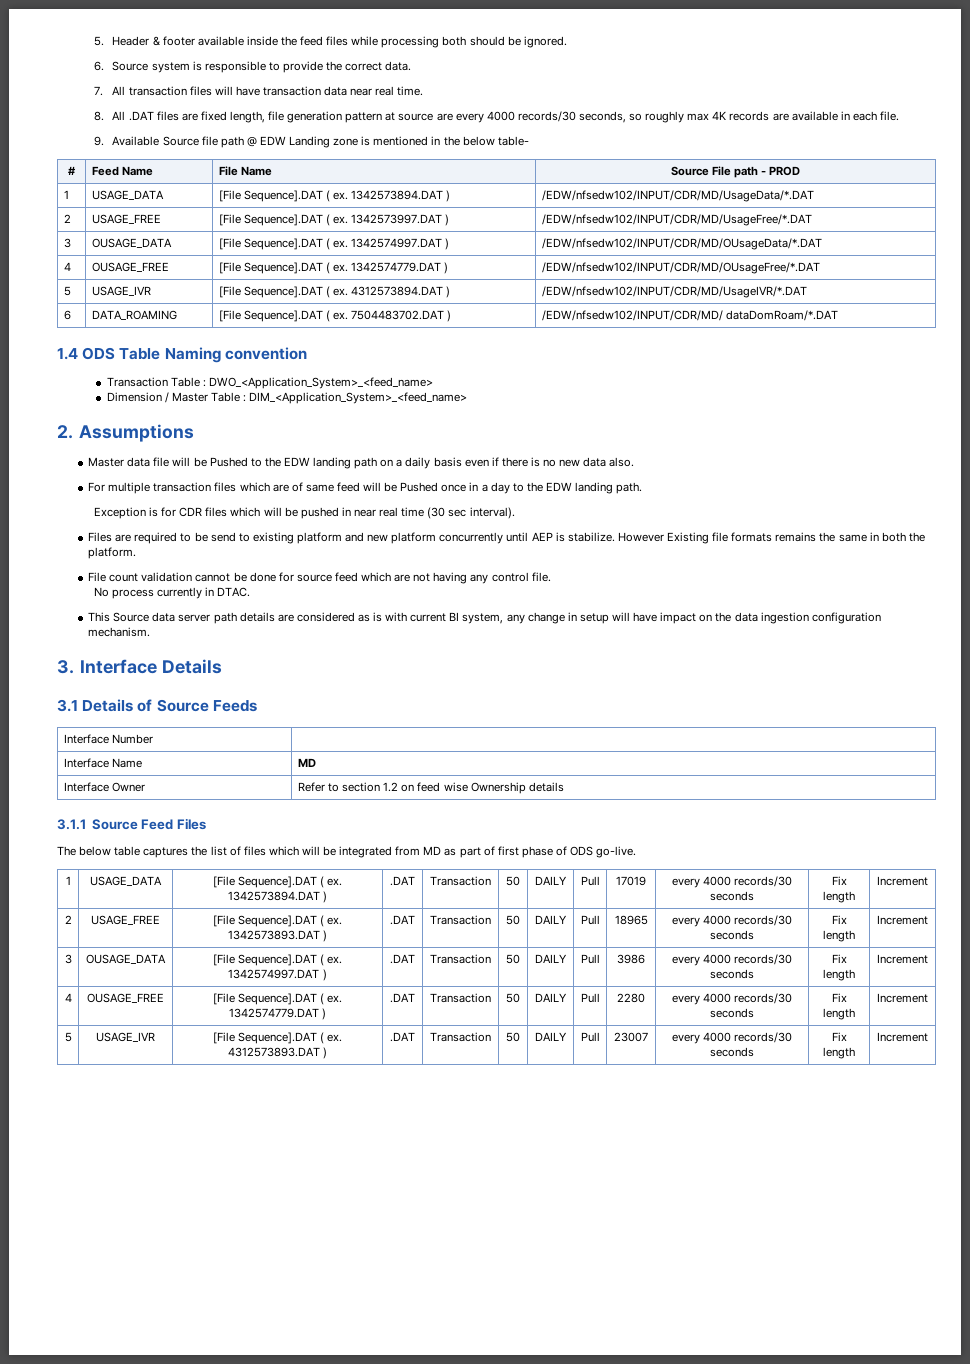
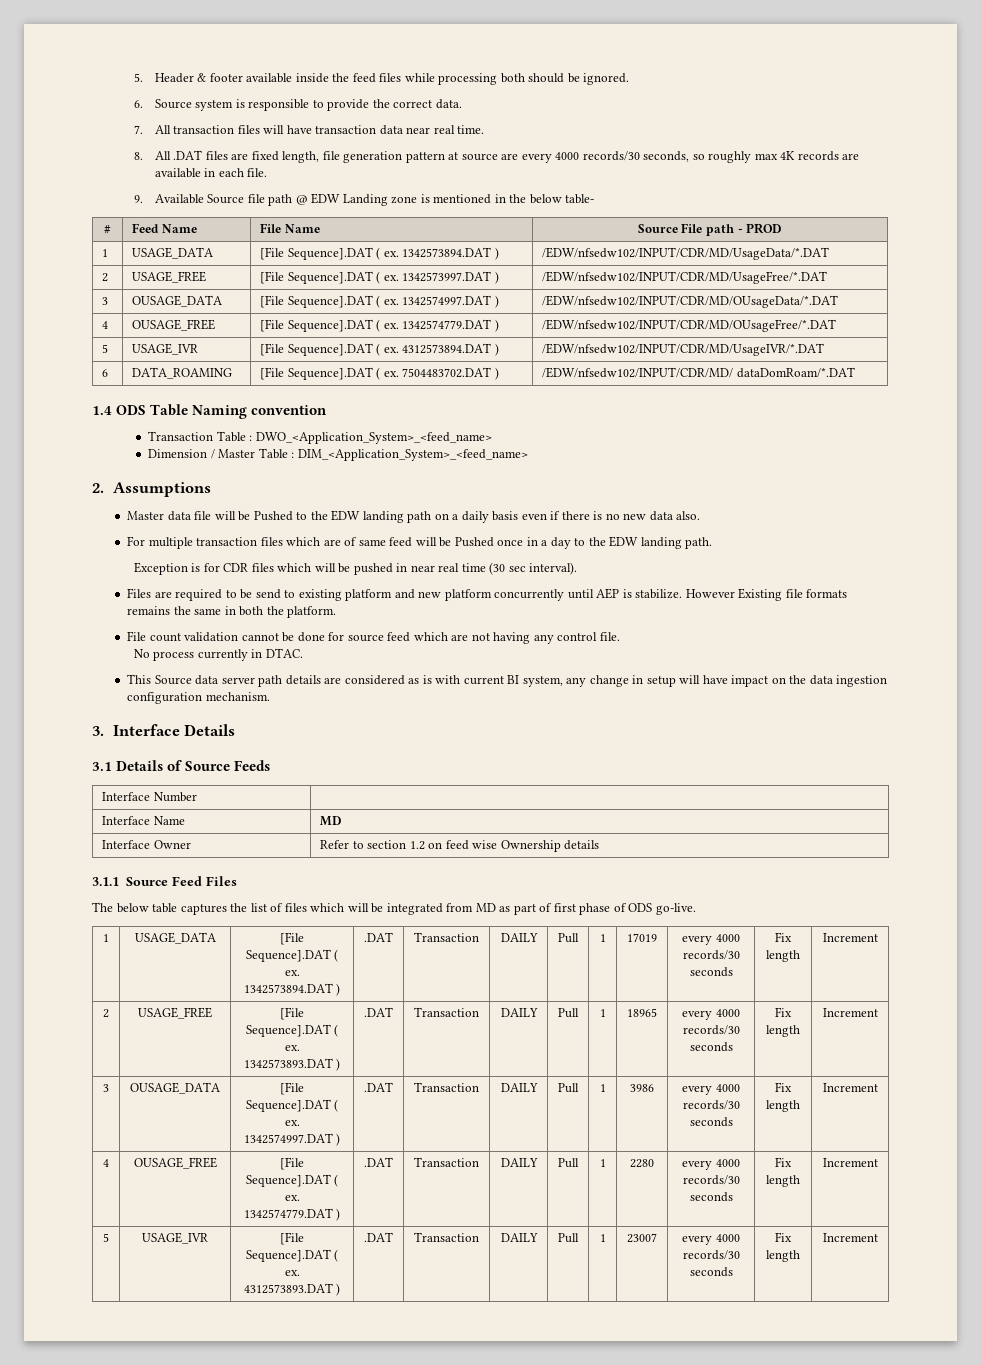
- 1 | USAGE_DATA | [File Sequence].DAT ( ex. 1342573894.DAT ) | .DAT | Transaction | 50 | DAILY | Pull | 17019 | every 4000 records/30 seconds | Fix length | Increment
+ 1 | USAGE_DATA | [File Sequence].DAT ( ex. 1342573894.DAT ) | .DAT | Transaction | DAILY | Pull | 1 | 17019 | every 4000 records/30 seconds | Fix length | Increment
- 2 | USAGE_FREE | [File Sequence].DAT ( ex. 1342573893.DAT ) | .DAT | Transaction | 50 | DAILY | Pull | 18965 | every 4000 records/30 seconds | Fix length | Increment
+ 2 | USAGE_FREE | [File Sequence].DAT ( ex. 1342573893.DAT ) | .DAT | Transaction | DAILY | Pull | 1 | 18965 | every 4000 records/30 seconds | Fix length | Increment
- 3 | OUSAGE_DATA | [File Sequence].DAT ( ex. 1342574997.DAT ) | .DAT | Transaction | 50 | DAILY | Pull | 3986 | every 4000 records/30 seconds | Fix length | Increment
+ 3 | OUSAGE_DATA | [File Sequence].DAT ( ex. 1342574997.DAT ) | .DAT | Transaction | DAILY | Pull | 1 | 3986 | every 4000 records/30 seconds | Fix length | Increment
- 4 | OUSAGE_FREE | [File Sequence].DAT ( ex. 1342574779.DAT ) | .DAT | Transaction | 50 | DAILY | Pull | 2280 | every 4000 records/30 seconds | Fix length | Increment
+ 4 | OUSAGE_FREE | [File Sequence].DAT ( ex. 1342574779.DAT ) | .DAT | Transaction | DAILY | Pull | 1 | 2280 | every 4000 records/30 seconds | Fix length | Increment
- 5 | USAGE_IVR | [File Sequence].DAT ( ex. 4312573893.DAT ) | .DAT | Transaction | 50 | DAILY | Pull | 23007 | every 4000 records/30 seconds | Fix length | Increment
+ 5 | USAGE_IVR | [File Sequence].DAT ( ex. 4312573893.DAT ) | .DAT | Transaction | DAILY | Pull | 1 | 23007 | every 4000 records/30 seconds | Fix length | Increment

